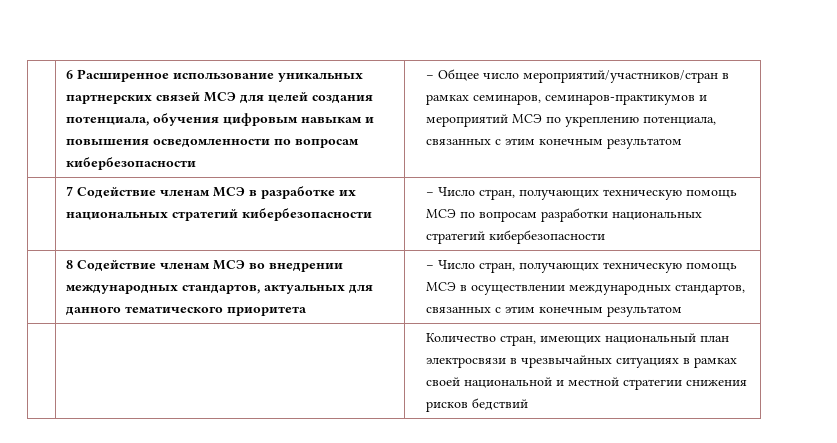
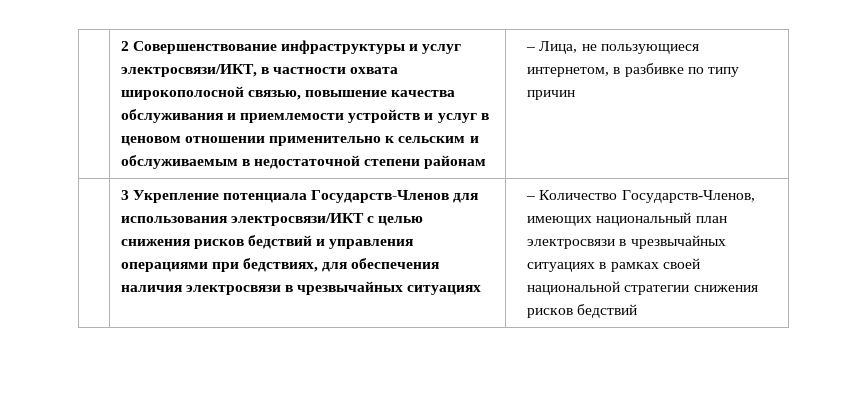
- 6 Расширенное использование уникальных партнерских связей МСЭ для целей создания потенциала, обучения цифровым навыкам и повышения осведомленности по вопросам кибербезопасности | − Общее число мероприятий/участников/стран в рамках семинаров, семинаров-практикумов и мероприятий МСЭ по укреплению потенциала, связанных с этим конечным результатом
- | 7 Содействие членам МСЭ в разработке их национальных стратегий кибербезопасности | − Число стран, получающих техническую помощь МСЭ по вопросам разработки национальных стратегий кибербезопасности
- | 8 Содействие членам МСЭ во внедрении международных стандартов, актуальных для данного тематического приоритета | − Число стран, получающих техническую помощь МСЭ в осуществлении международных стандартов, связанных с этим конечным результатом
- | | Количество стран, имеющих национальный план электросвязи в чрезвычайных ситуациях в рамках своей национальной и местной стратегии снижения рисков бедствий
+ 2 Совершенствование инфраструктуры и услуг электросвязи/ИКТ, в частности охвата широкополосной связью, повышение качества обслуживания и приемлемости устройств и услуг в ценовом отношении применительно к сельским и обслуживаемым в недостаточной степени районам | – Лица, не пользующиеся интернетом, в разбивке по типу причин
+ | 3 Укрепление потенциала Государств-Членов для использования электросвязи/ИКТ с целью снижения рисков бедствий и управления операциями при бедствиях, для обеспечения наличия электросвязи в чрезвычайных ситуациях | – Количество Государств-Членов, имеющих национальный план электросвязи в чрезвычайных ситуациях в рамках своей национальной стратегии снижения рисков бедствий

